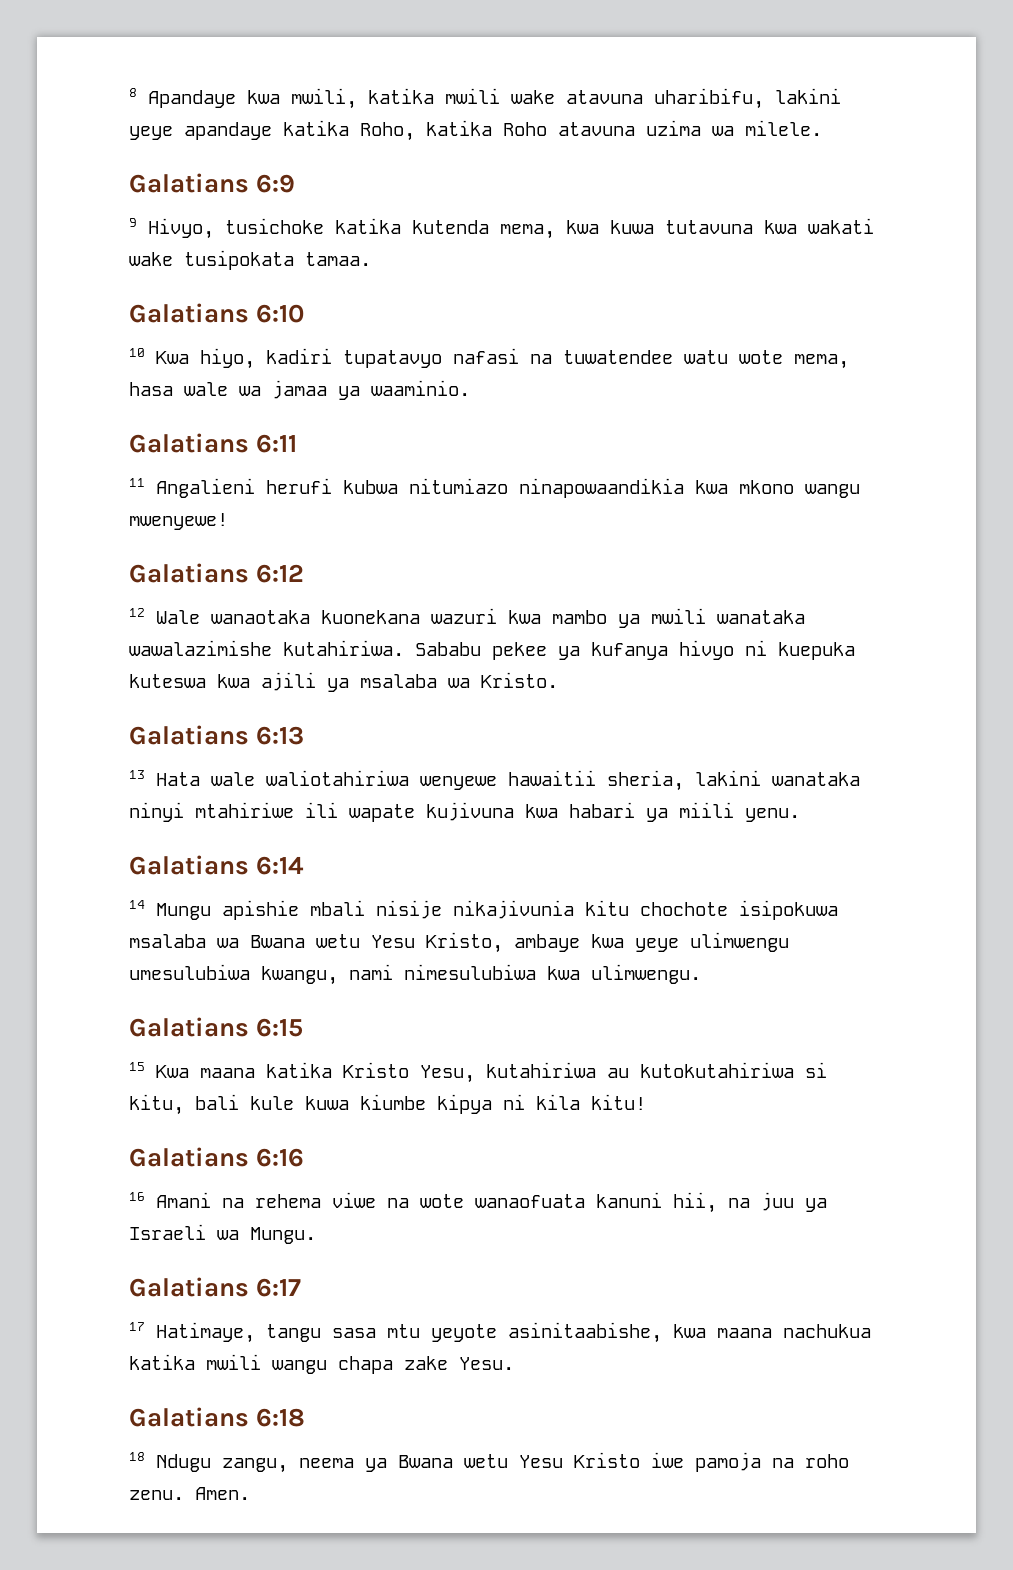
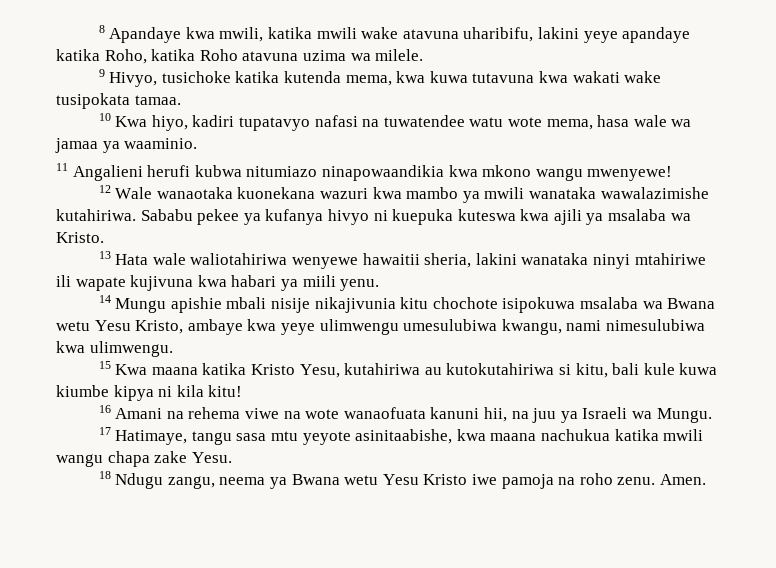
- Galatians 6:9
- Galatians 6:10
- Galatians 6:11
- Galatians 6:12
- Galatians 6:13
- Galatians 6:14
- Galatians 6:15
- Galatians 6:16
- Galatians 6:17
- Galatians 6:18

